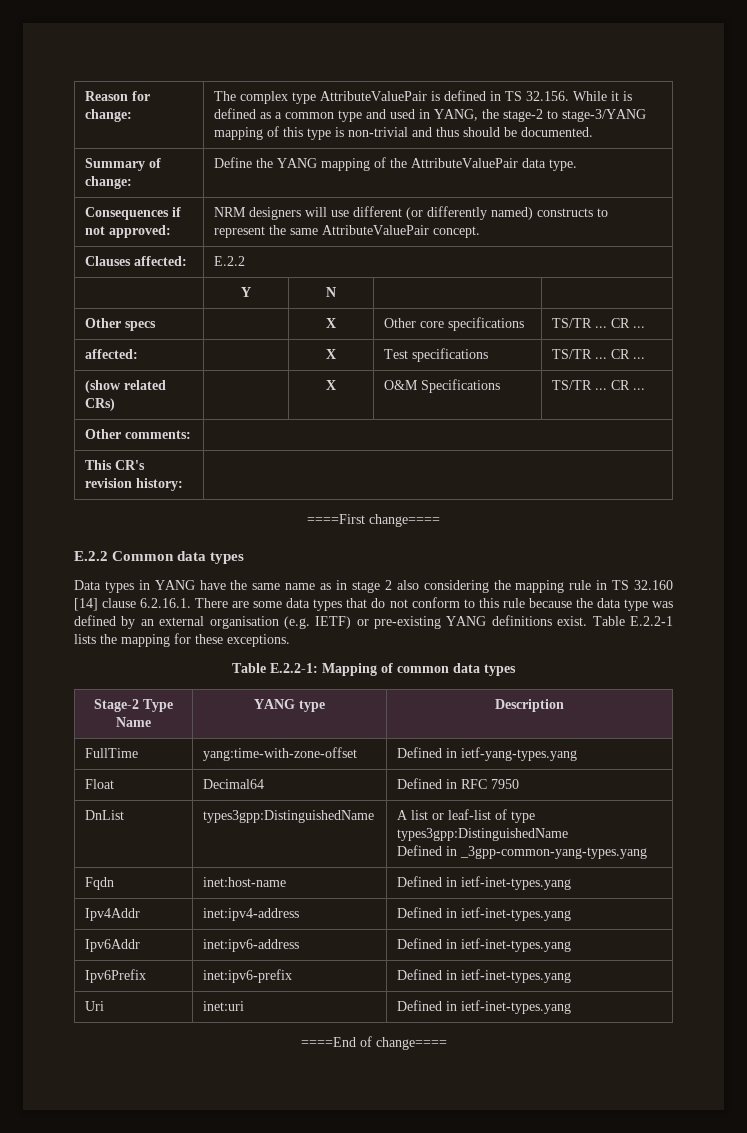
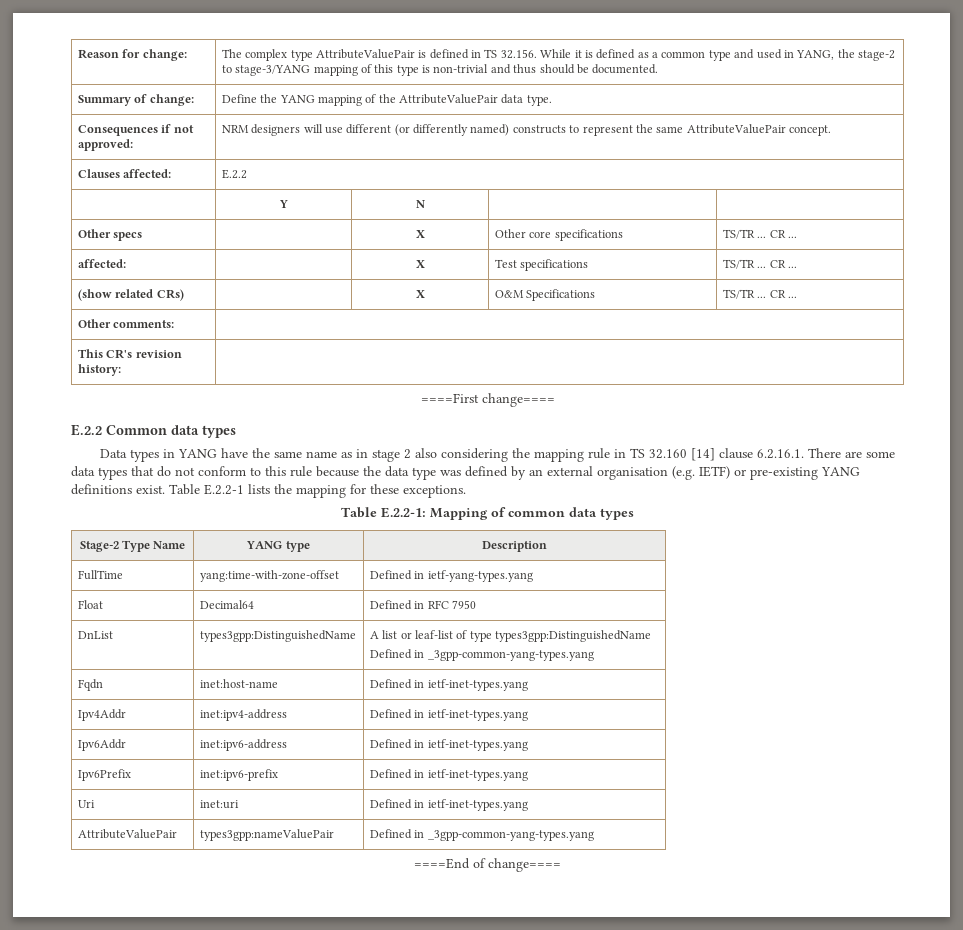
+ AttributeValuePair | types3gpp:nameValuePair | Defined in _3gpp-common-yang-types.yang

